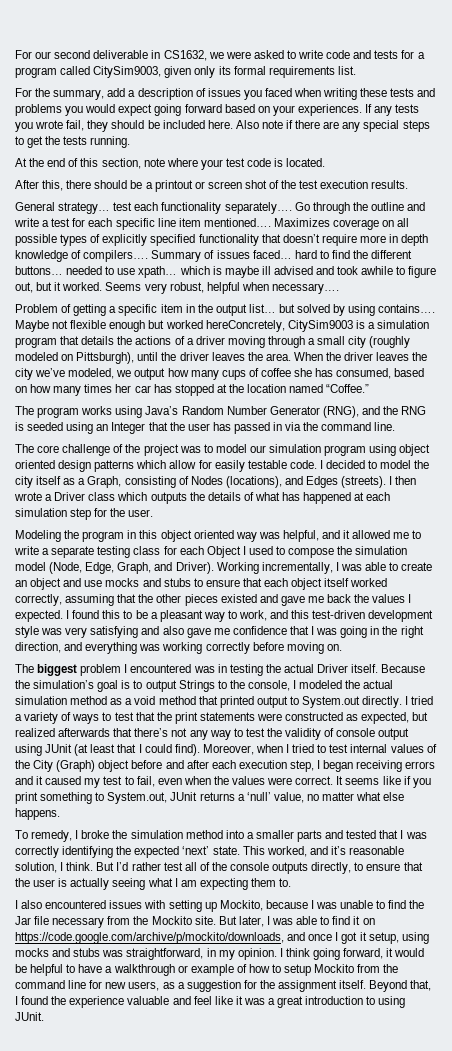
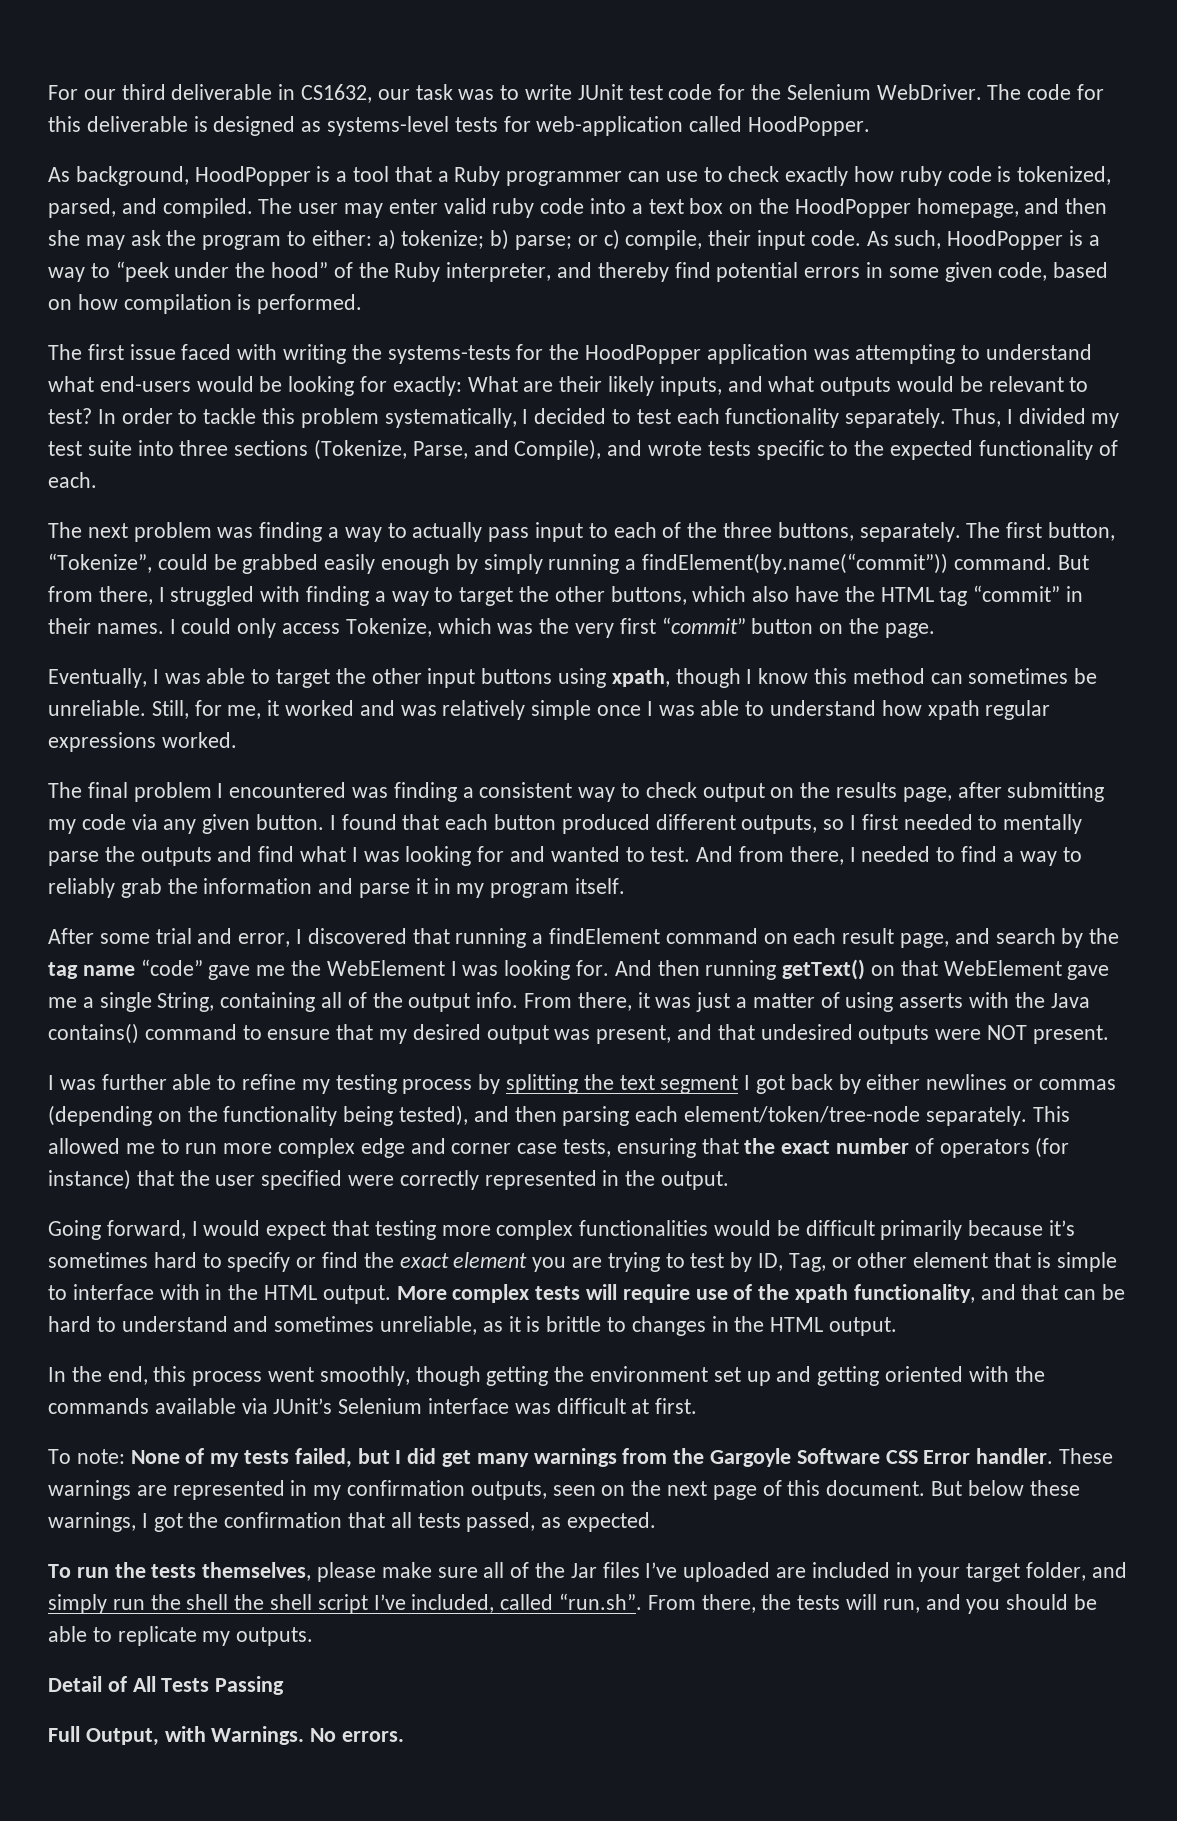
- For our second deliverable in CS1632, we were asked to write code and tests for a program called CitySim9003, given only its formal requirements list.
- For the summary, add a description of issues you faced when writing these tests and problems you would expect going forward based on your experiences. If any tests you wrote fail, they should be included here. Also note if there are any special steps to get the tests running.
- At the end of this section, note where your test code is located.
- After this, there should be a printout or screen shot of the test execution results.
- General strategy… test each functionality separately…. Go through the outline and write a test for each specific line item mentioned…. Maximizes coverage on all possible types of explicitly specified functionality that doesn’t require more in depth knowledge of compilers…. Summary of issues faced… hard to find the different buttons… needed to use xpath… which is maybe ill advised and took awhile to figure out, but it worked. Seems very robust, helpful when necessary….
- Problem of getting a specific item in the output list… but solved by using contains…. Maybe not flexible enough but worked hereConcretely, CitySim9003 is a simulation program that details the actions of a driver moving through a small city (roughly modeled on Pittsburgh), until the driver leaves the area. When the driver leaves the city we’ve modeled, we output how many cups of coffee she has consumed, based on how many times her car has stopped at the location named “Coffee.”
- The program works using Java’s Random Number Generator (RNG), and the RNG is seeded using an Integer that the user has passed in via the command line.
- The core challenge of the project was to model our simulation program using object oriented design patterns which allow for easily testable code. I decided to model the city itself as a Graph, consisting of Nodes (locations), and Edges (streets). I then wrote a Driver class which outputs the details of what has happened at each simulation step for the user.
- Modeling the program in this object oriented way was helpful, and it allowed me to write a separate testing class for each Object I used to compose the simulation model (Node, Edge, Graph, and Driver). Working incrementally, I was able to create an object and use mocks and stubs to ensure that each object itself worked correctly, assuming that the other pieces existed and gave me back the values I expected. I found this to be a pleasant way to work, and this test-driven development style was very satisfying and also gave me confidence that I was going in the right direction, and everything was working correctly before moving on.
- The biggest problem I encountered was in testing the actual Driver itself. Because the simulation’s goal is to output Strings to the console, I modeled the actual simulation method as a void method that printed output to System.out directly. I tried a variety of ways to test that the print statements were constructed as expected, but realized afterwards that there’s not any way to test the validity of console output using JUnit (at least that I could find). Moreover, when I tried to test internal values of the City (Graph) object before and after each execution step, I began receiving errors and it caused my test to fail, even when the values were correct. It seems like if you print something to System.out, JUnit returns a ‘null’ value, no matter what else happens.
- To remedy, I broke the simulation method into a smaller parts and tested that I was correctly identifying the expected ‘next’ state. This worked, and it’s reasonable solution, I think. But I’d rather test all of the console outputs directly, to ensure that the user is actually seeing what I am expecting them to.
- I also encountered issues with setting up Mockito, because I was unable to find the Jar file necessary from the Mockito site. But later, I was able to find it on https://code.google.com/archive/p/mockito/downloads, and once I got it setup, using mocks and stubs was straightforward, in my opinion. I think going forward, it would be helpful to have a walkthrough or example of how to setup Mockito from the command line for new users, as a suggestion for the assignment itself. Beyond that, I found the experience valuable and feel like it was a great introduction to using JUnit.
+ For our third deliverable in CS1632, our task was to write JUnit test code for the Selenium WebDriver. The code for this deliverable is designed as systems-level tests for web-application called HoodPopper.
+ As background, HoodPopper is a tool that a Ruby programmer can use to check exactly how ruby code is tokenized, parsed, and compiled. The user may enter valid ruby code into a text box on the HoodPopper homepage, and then she may ask the program to either: a) tokenize; b) parse; or c) compile, their input code. As such, HoodPopper is a way to “peek under the hood” of the Ruby interpreter, and thereby find potential errors in some given code, based on how compilation is performed.
+ The first issue faced with writing the systems-tests for the HoodPopper application was attempting to understand what end-users would be looking for exactly: What are their likely inputs, and what outputs would be relevant to test? In order to tackle this problem systematically, I decided to test each functionality separately. Thus, I divided my test suite into three sections (Tokenize, Parse, and Compile), and wrote tests specific to the expected functionality of each.
+ The next problem was finding a way to actually pass input to each of the three buttons, separately. The first button, “Tokenize”, could be grabbed easily enough by simply running a findElement(by.name(“commit”)) command. But from there, I struggled with finding a way to target the other buttons, which also have the HTML tag “commit” in their names. I could only access Tokenize, which was the very first “commit” button on the page.
+ Eventually, I was able to target the other input buttons using xpath, though I know this method can sometimes be unreliable. Still, for me, it worked and was relatively simple once I was able to understand how xpath regular expressions worked.
+ The final problem I encountered was finding a consistent way to check output on the results page, after submitting my code via any given button. I found that each button produced different outputs, so I first needed to mentally parse the outputs and find what I was looking for and wanted to test. And from there, I needed to find a way to reliably grab the information and parse it in my program itself.
+ After some trial and error, I discovered that running a findElement command on each result page, and search by the tag name “code” gave me the WebElement I was looking for. And then running getText() on that WebElement gave me a single String, containing all of the output info. From there, it was just a matter of using asserts with the Java contains() command to ensure that my desired output was present, and that undesired outputs were NOT present.
+ I was further able to refine my testing process by splitting the text segment I got back by either newlines or commas (depending on the functionality being tested), and then parsing each element/token/tree-node separately. This allowed me to run more complex edge and corner case tests, ensuring that the exact number of operators (for instance) that the user specified were correctly represented in the output.
+ Going forward, I would expect that testing more complex functionalities would be difficult primarily because it’s sometimes hard to specify or find the exact element you are trying to test by ID, Tag, or other element that is simple to interface with in the HTML output. More complex tests will require use of the xpath functionality, and that can be hard to understand and sometimes unreliable, as it is brittle to changes in the HTML output.
+ In the end, this process went smoothly, though getting the environment set up and getting oriented with the commands available via JUnit’s Selenium interface was difficult at first.
+ To note: None of my tests failed, but I did get many warnings from the Gargoyle Software CSS Error handler. These warnings are represented in my confirmation outputs, seen on the next page of this document. But below these warnings, I got the confirmation that all tests passed, as expected.
+ To run the tests themselves, please make sure all of the Jar files I’ve uploaded are included in your target folder, and simply run the shell the shell script I’ve included, called “run.sh”. From there, the tests will run, and you should be able to replicate my outputs.
+ Detail of All Tests Passing
+ Full Output, with Warnings. No errors.

